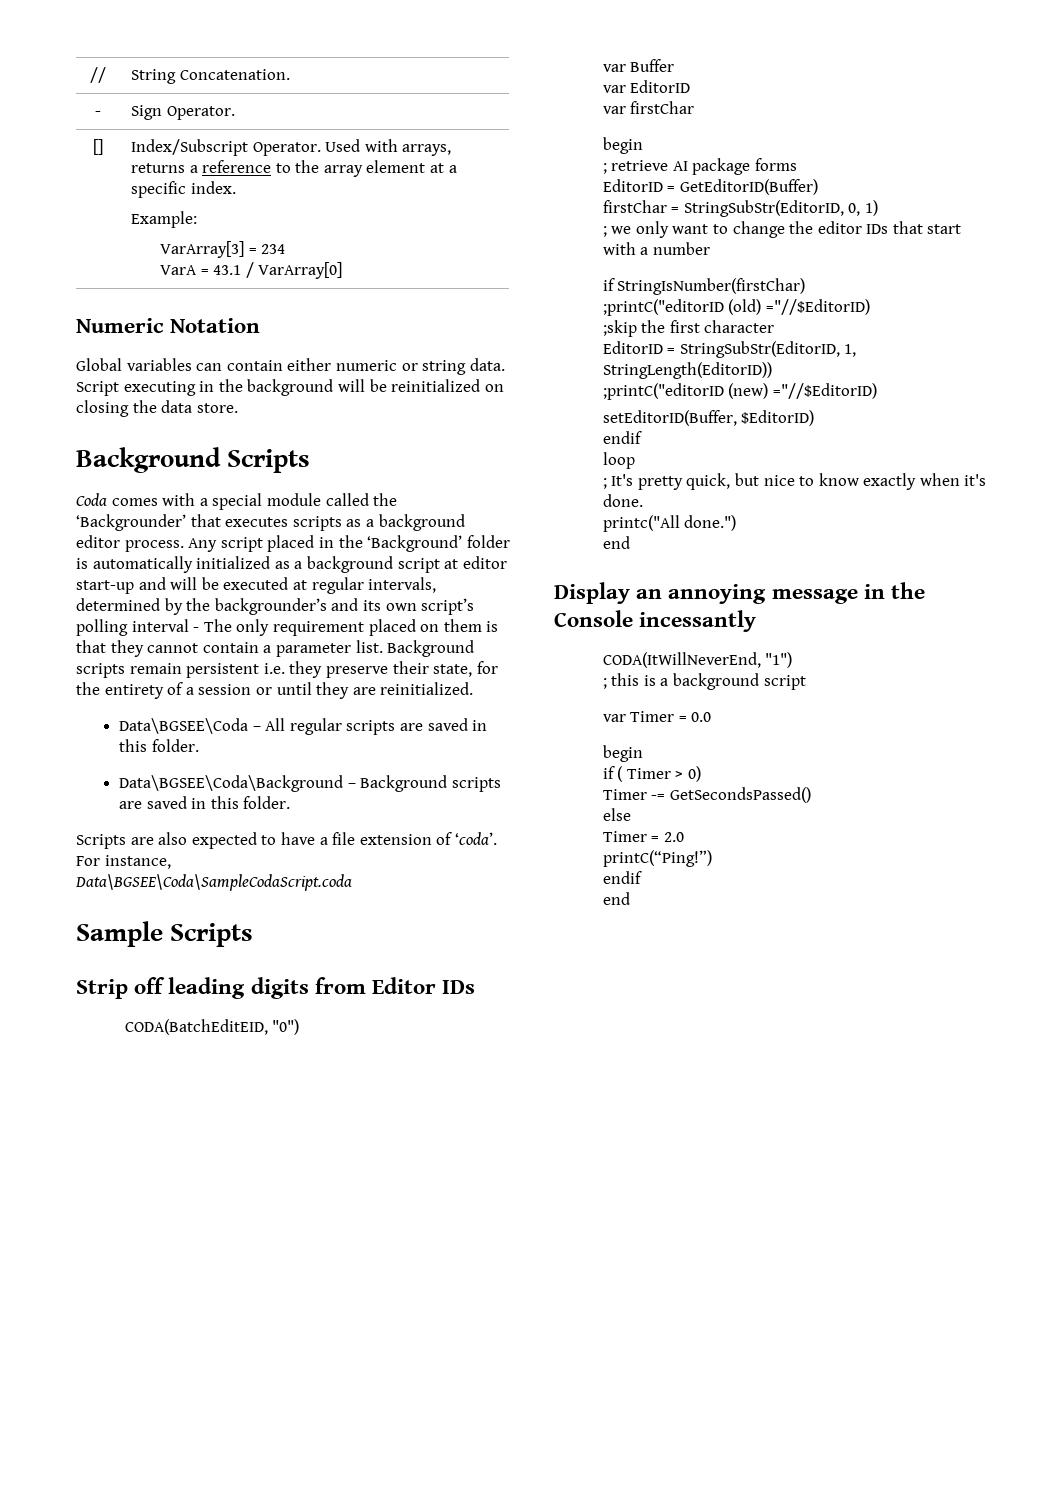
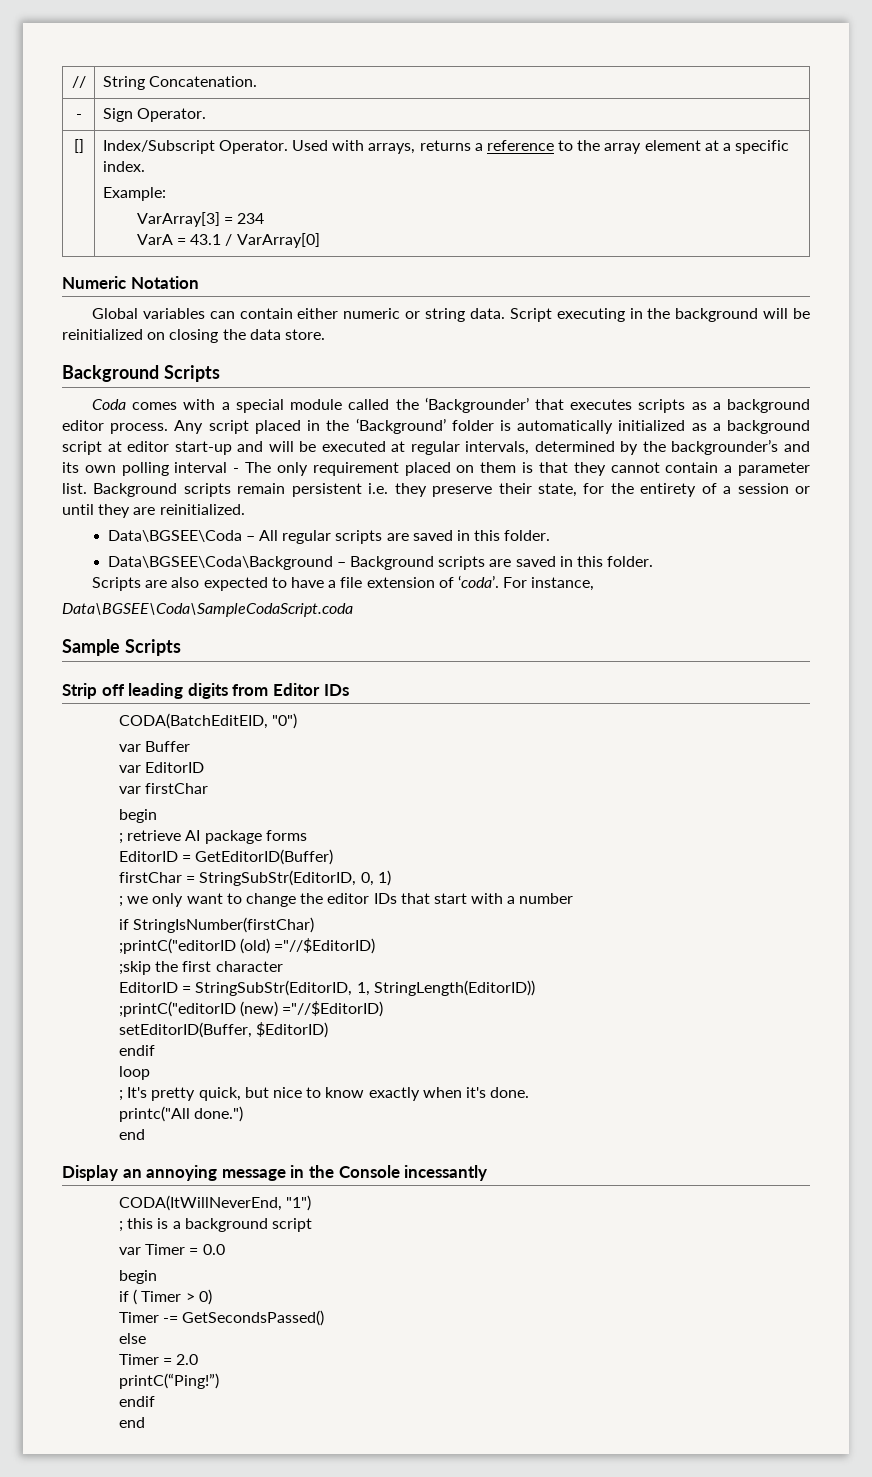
- Any script placed in the ‘Background’ folder is automatically initialized as a background script at editor start-up and will be executed at regular intervals, determined by the backgrounder’s and its own script’s polling interval - The only requirement placed on them is that they cannot contain a parameter list.
+ Any script placed in the ‘Background’ folder is automatically initialized as a background script at editor start-up and will be executed at regular intervals, determined by the backgrounder’s and its own polling interval - The only requirement placed on them is that they cannot contain a parameter list.

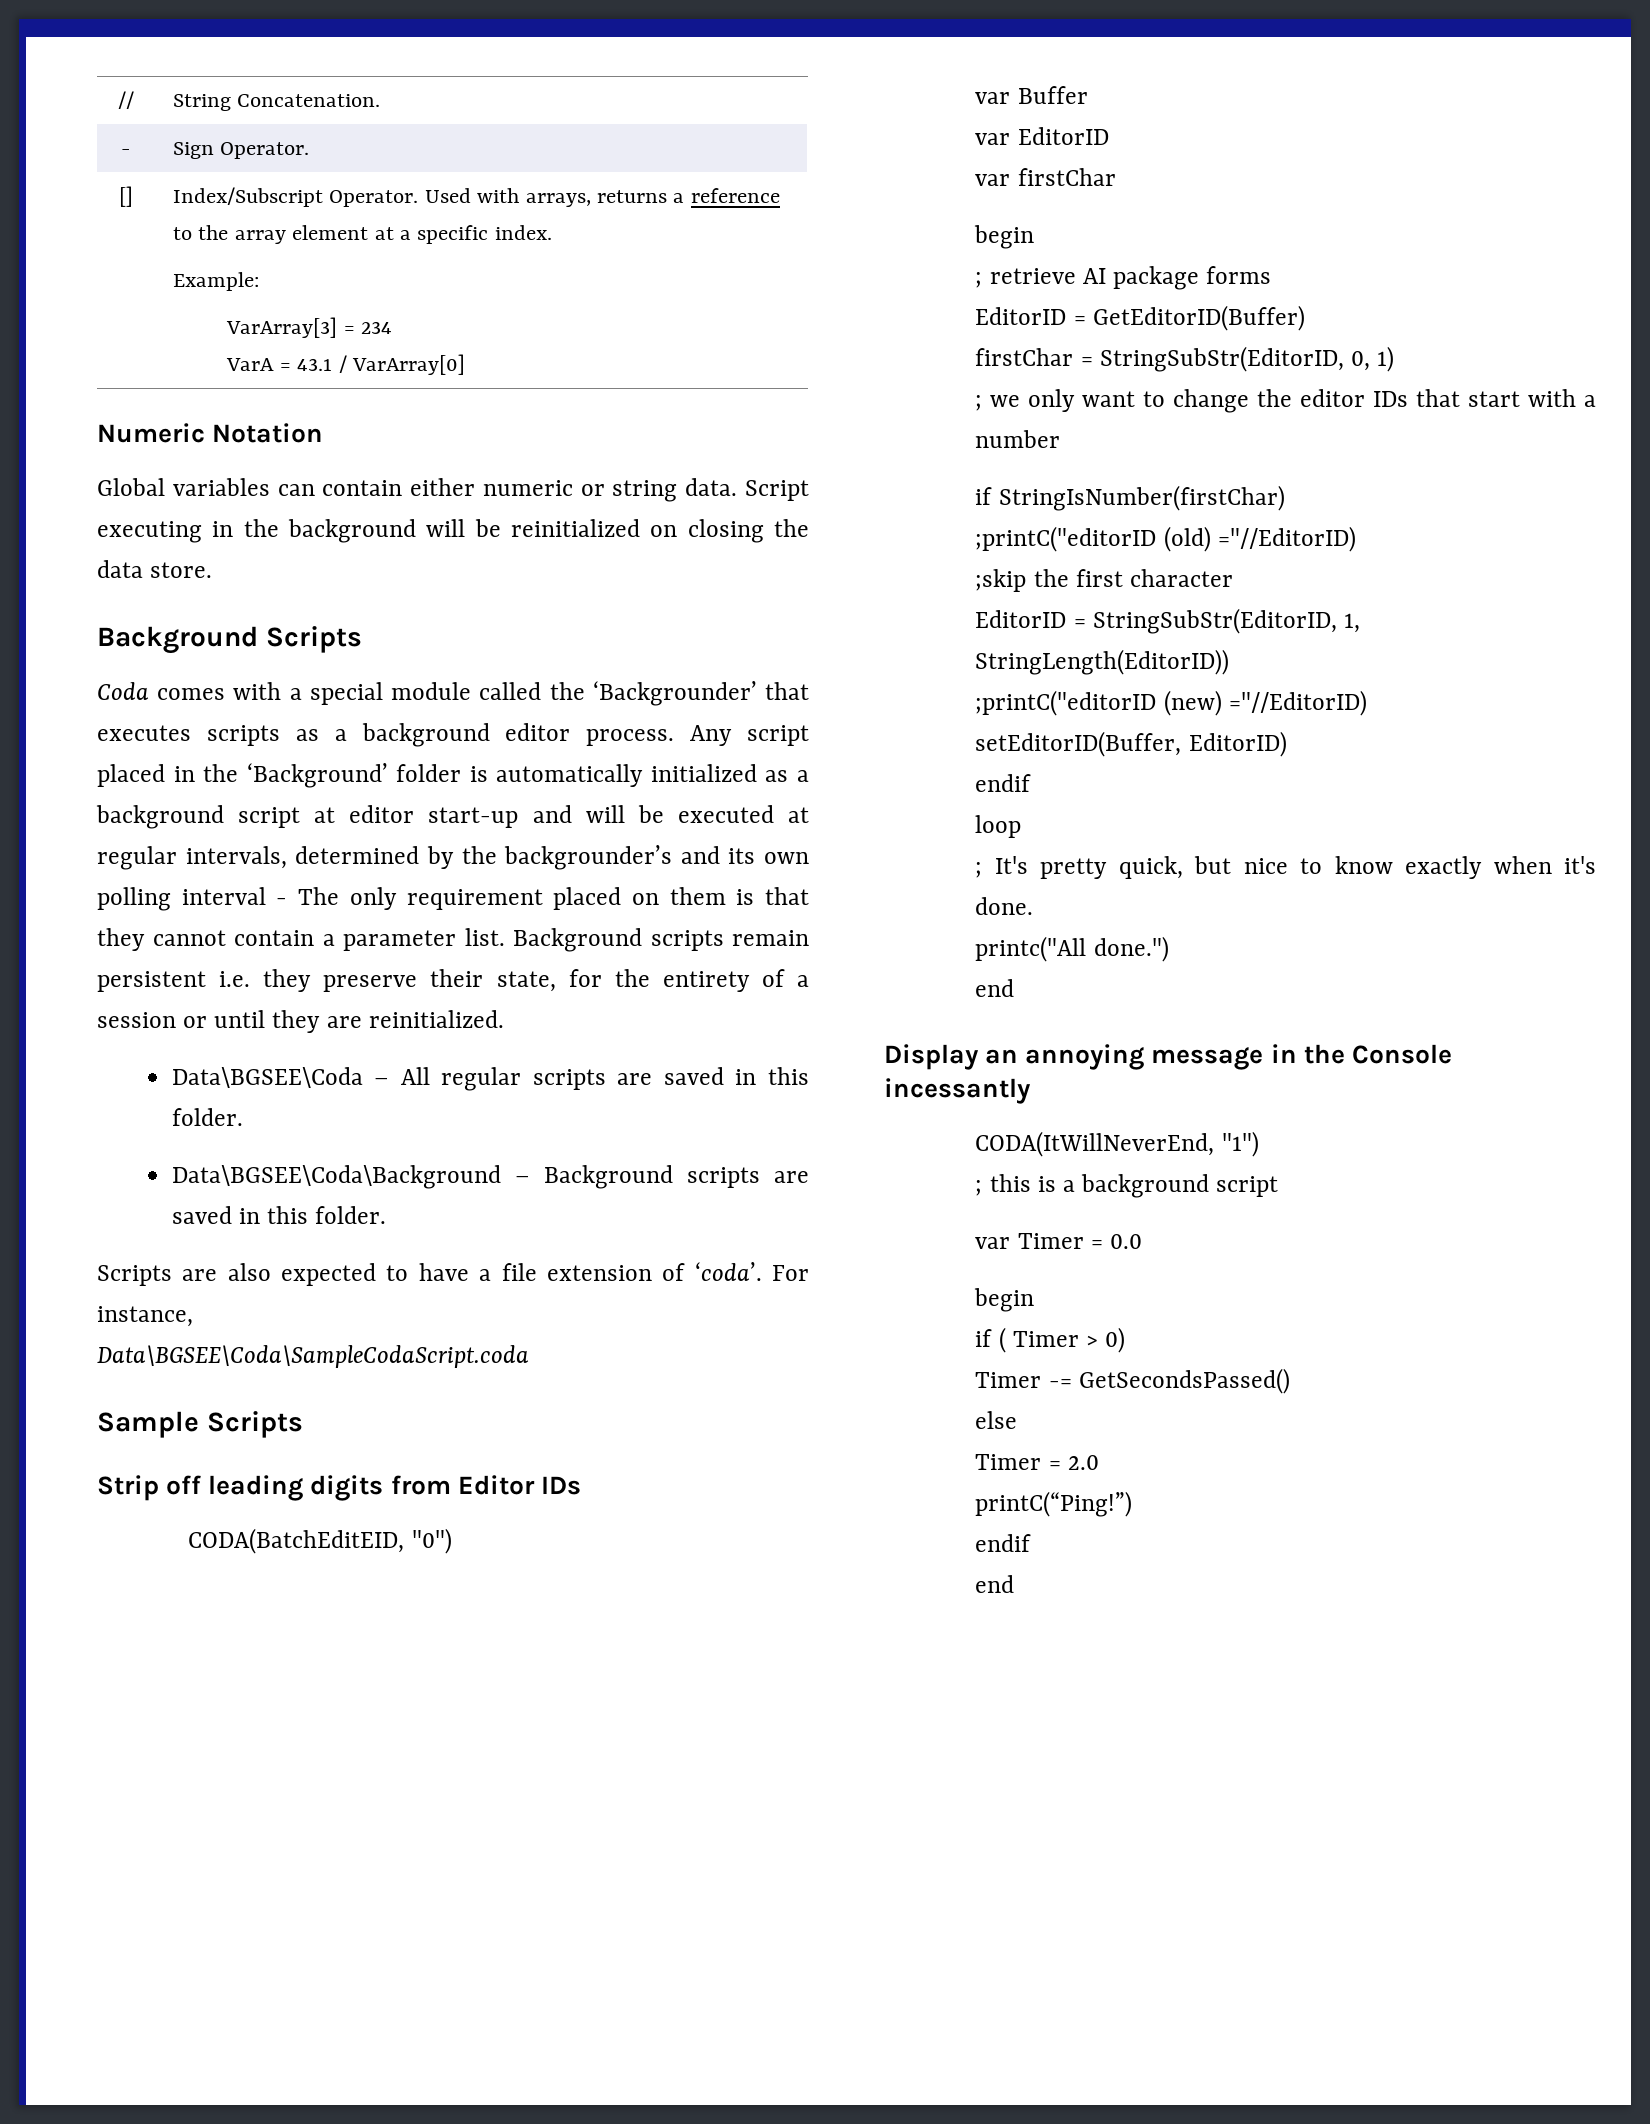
- ;printC("editorID (old) ="//$EditorID)
+ ;printC("editorID (old) ="//EditorID)
- ;printC("editorID (new) ="//$EditorID)
+ ;printC("editorID (new) ="//EditorID)
- setEditorID(Buffer, $EditorID)
+ setEditorID(Buffer, EditorID)

